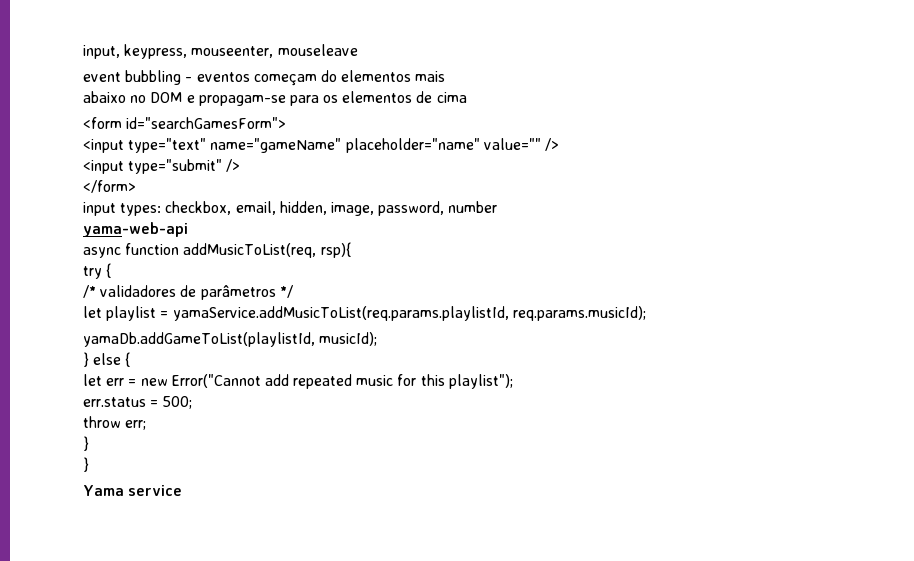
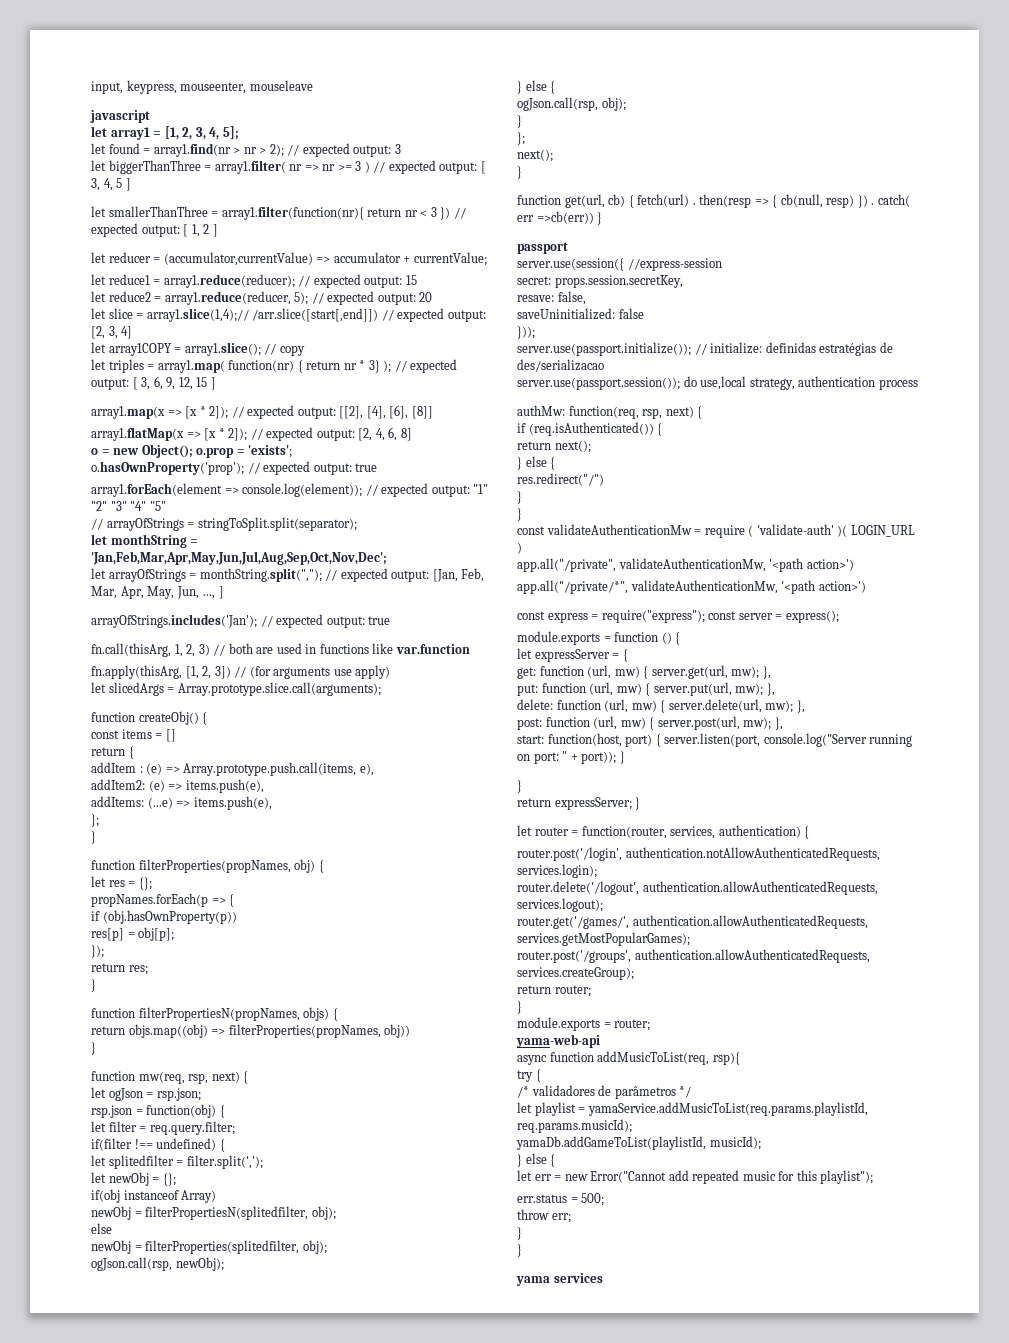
- event bubbling - eventos começam do elementos mais
- abaixo no DOM e propagam-se para os elementos de cima
- <form id="searchGamesForm">
- <input type="text" name="gameName" placeholder="name" value="" />
- <input type="submit" />
- </form>
- input types: checkbox, email, hidden, image, password, number
+ javascript
+ let array1 = [1, 2, 3, 4, 5];
+ let found = array1.find(nr > nr > 2); // expected output: 3
+ let biggerThanThree = array1.filter( nr => nr >= 3 ) // expected output: [ 3, 4, 5 ]
+ let smallerThanThree = array1.filter(function(nr){ return nr < 3 }) // expected output: [ 1, 2 ]
+ let reducer = (accumulator,currentValue) => accumulator + currentValue;
+ let reduce1 = array1.reduce(reducer); // expected output: 15
+ let reduce2 = array1.reduce(reducer, 5); // expected output: 20
+ let slice = array1.slice(1,4);// /arr.slice([start[,end]]) // expected output: [2, 3, 4]
+ let array1COPY = array1.slice(); // copy
+ let triples = array1.map( function(nr) { return nr * 3} ); // expected output: [ 3, 6, 9, 12, 15 ]
+ array1.map(x => [x * 2]); // expected output: [[2], [4], [6], [8]]
+ array1.flatMap(x => [x * 2]); // expected output: [2, 4, 6, 8]
+ o = new Object(); o.prop = 'exists';
+ o.hasOwnProperty('prop'); // expected output: true
+ array1.forEach(element => console.log(element)); // expected output: "1" "2" "3" "4" "5"
+ // arrayOfStrings = stringToSplit.split(separator);
+ let monthString = 'Jan,Feb,Mar,Apr,May,Jun,Jul,Aug,Sep,Oct,Nov,Dec';
+ let arrayOfStrings = monthString.split(","); // expected output: [Jan, Feb, Mar, Apr, May, Jun, …, ]
+ arrayOfStrings.includes('Jan'); // expected output: true
+ fn.call(thisArg, 1, 2, 3) // both are used in functions like var.function
+ fn.apply(thisArg, [1, 2, 3]) // (for arguments use apply)
+ let slicedArgs = Array.prototype.slice.call(arguments);
+ function createObj() {
+ const items = []
+ return {
+ addItem : (e) => Array.prototype.push.call(items, e),
+ addItem2: (e) => items.push(e),
+ addItems: (...e) => items.push(e),
+ };
+ }
+ function filterProperties(propNames, obj) {
+ let res = {};
+ propNames.forEach(p => {
+ if (obj.hasOwnProperty(p))
+ res[p] = obj[p];
+ });
+ return res;
+ }
+ function filterPropertiesN(propNames, objs) {
+ return objs.map((obj) => filterProperties(propNames, obj))
+ }
+ function mw(req, rsp, next) {
+ let ogJson = rsp.json;
+ rsp.json = function(obj) {
+ let filter = req.query.filter;
+ if(filter !== undefined) {
+ let splitedfilter = filter.split(',');
+ let newObj = {};
+ if(obj instanceof Array)
+ newObj = filterPropertiesN(splitedfilter, obj);
+ else
+ newObj = filterProperties(splitedfilter, obj);
+ ogJson.call(rsp, newObj);
+ } else {
+ ogJson.call(rsp, obj);
+ }
+ };
+ next();
+ }
+ function get(url, cb) { fetch(url) . then(resp => { cb(null, resp) }) . catch( err =>cb(err)) }
+ passport
+ server.use(session({ //express-session
+ secret: props.session.secretKey,
+ resave: false,
+ saveUninitialized: false
+ }));
+ server.use(passport.initialize()); // initialize: definidas estratégias de des/serializacao
+ server.use(passport.session()); do use,local strategy, authentication process
+ authMw: function(req, rsp, next) {
+ if (req.isAuthenticated()) {
+ return next();
+ } else {
+ res.redirect("/")
+ }
+ }
+ const validateAuthenticationMw = require ( 'validate-auth' )( LOGIN_URL )
+ app.all("/private", validateAuthenticationMw, '<path action>')
+ app.all("/private/*", validateAuthenticationMw, '<path action>')
+ const express = require("express"); const server = express();
+ module.exports = function () {
+ let expressServer = {
+ get: function (url, mw) { server.get(url, mw); },
+ put: function (url, mw) { server.put(url, mw); },
+ delete: function (url, mw) { server.delete(url, mw); },
+ post: function (url, mw) { server.post(url, mw); },
+ start: function(host, port) { server.listen(port, console.log("Server running on port: " + port)); }
+ }
+ return expressServer; }
+ let router = function(router, services, authentication) {
+ router.post('/login', authentication.notAllowAuthenticatedRequests, services.login);
+ router.delete('/logout', authentication.allowAuthenticatedRequests, services.logout);
+ router.get('/games/', authentication.allowAuthenticatedRequests, services.getMostPopularGames);
+ router.post('/groups', authentication.allowAuthenticatedRequests, services.createGroup);
+ return router;
+ }
+ module.exports = router;
- Yama service
+ yama services

